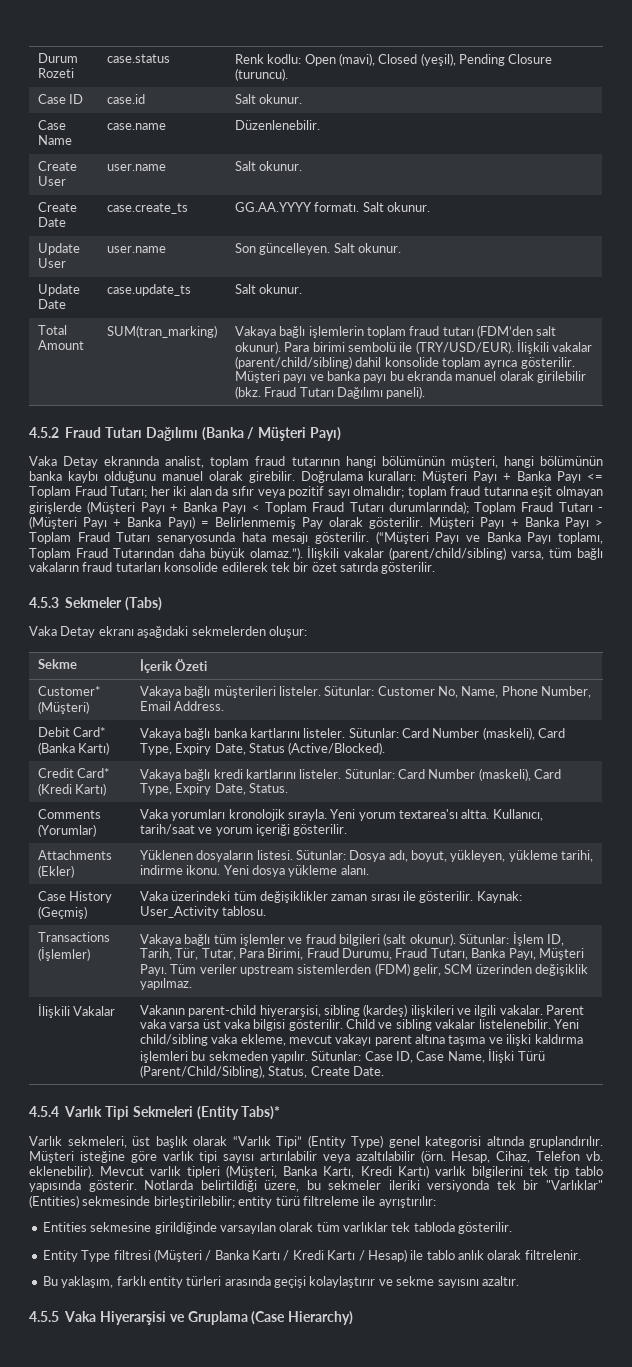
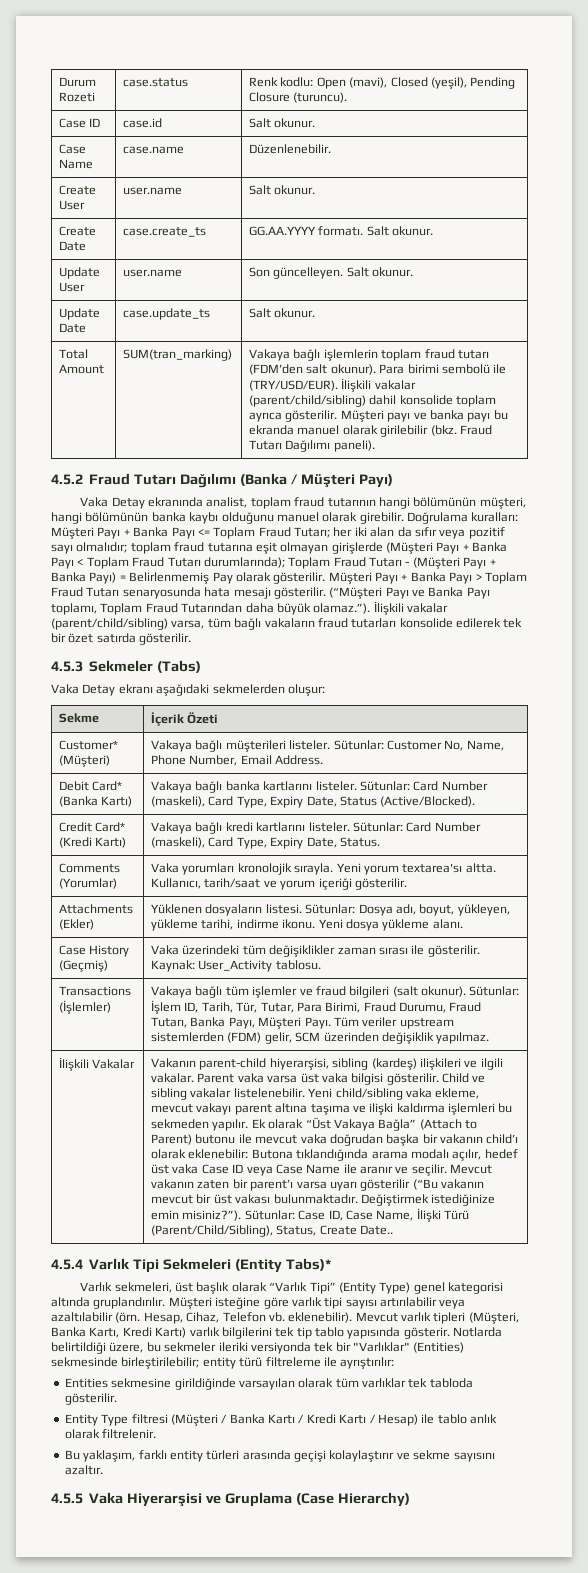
+ Ek olarak “Üst Vakaya Bağla” (Attach to Parent) butonu ile mevcut vaka doğrudan başka bir vakanın child’ı olarak eklenebilir: Butona tıklandığında arama modalı açılır, hedef üst vaka Case ID veya Case Name ile aranır ve seçilir. Mevcut vakanın zaten bir parent’ı varsa uyarı gösterilir (“Bu vakanın mevcut bir üst vakası bulunmaktadır. Değiştirmek istediğinize emin misiniz?”).
- Sütunlar: Case ID, Case Name, İlişki Türü (Parent/Child/Sibling), Status, Create Date.
+ Sütunlar: Case ID, Case Name, İlişki Türü (Parent/Child/Sibling), Status, Create Date..

